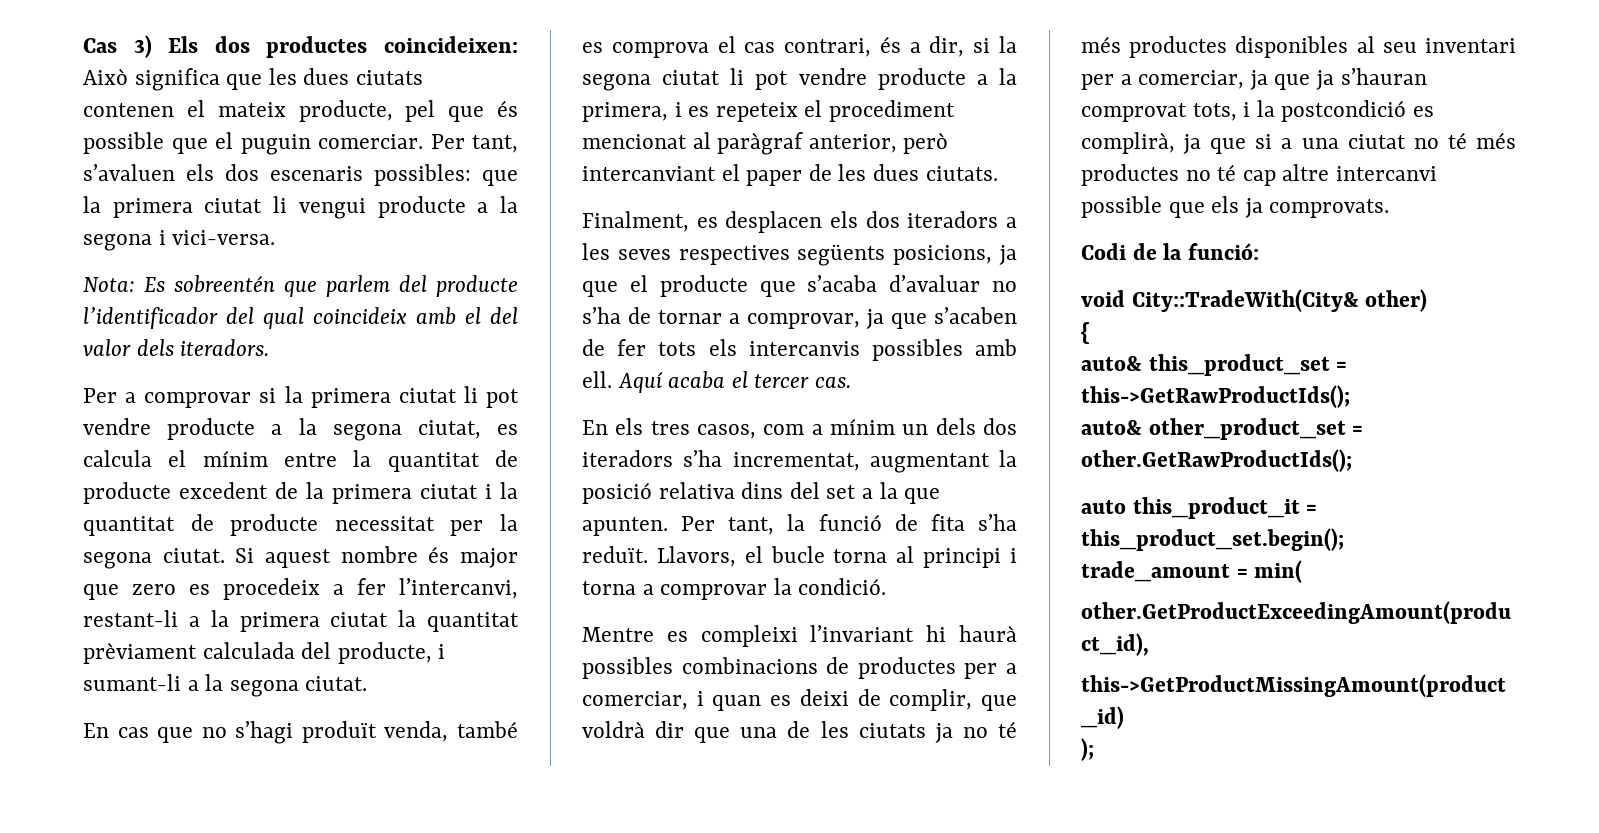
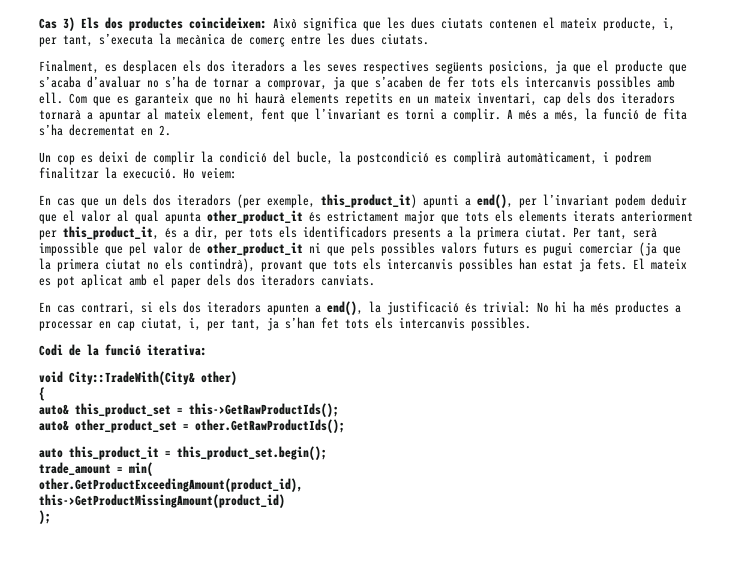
- Cas 3) Els dos productes coincideixen: Això significa que les dues ciutats contenen el mateix producte, pel que és possible que el puguin comerciar. Per tant, s’avaluen els dos escenaris possibles: que la primera ciutat li vengui producte a la segona i vici-versa.
- Nota: Es sobreentén que parlem del producte l’identificador del qual coincideix amb el del valor dels iteradors.
- Per a comprovar si la primera ciutat li pot vendre producte a la segona ciutat, es calcula el mínim entre la quantitat de producte excedent de la primera ciutat i la quantitat de producte necessitat per la segona ciutat. Si aquest nombre és major que zero es procedeix a fer l’intercanvi, restant-li a la primera ciutat la quantitat prèviament calculada del producte, i sumant-li a la segona ciutat.
- En cas que no s’hagi produït venda, també es comprova el cas contrari, és a dir, si la segona ciutat li pot vendre producte a la primera, i es repeteix el procediment mencionat al paràgraf anterior, però intercanviant el paper de les dues ciutats.
+ Cas 3) Els dos productes coincideixen: Això significa que les dues ciutats contenen el mateix producte, i, per tant, s’executa la mecànica de comerç entre les dues ciutats.
- Aquí acaba el tercer cas.
- En els tres casos, com a mínim un dels dos iteradors s’ha incrementat, augmentant la posició relativa dins del set a la que apunten. Per tant, la funció de fita s’ha reduït. Llavors, el bucle torna al principi i torna a comprovar la condició.
- Mentre es compleixi l’invariant hi haurà possibles combinacions de productes per a comerciar, i quan es deixi de complir, que voldrà dir que una de les ciutats ja no té més productes disponibles al seu inventari per a comerciar, ja que ja s’hauran comprovat tots, i la postcondició es complirà, ja que si a una ciutat no té més productes no té cap altre intercanvi possible que els ja comprovats.
+ Com que es garanteix que no hi haurà elements repetits en un mateix inventari, cap dels dos iteradors tornarà a apuntar al mateix element, fent que l’invariant es torni a complir. A més a més, la funció de fita s’ha decrementat en 2.
+ Un cop es deixi de complir la condició del bucle, la postcondició es complirà automàticament, i podrem finalitzar la execució. Ho veiem:
+ En cas que un dels dos iteradors (per exemple, this_product_it) apunti a end(), per l’invariant podem deduir que el valor al qual apunta other_product_it és estrictament major que tots els elements iterats anteriorment per this_product_it, és a dir, per tots els identificadors presents a la primera ciutat. Per tant, serà impossible que pel valor de other_product_it ni que pels possibles valors futurs es pugui comerciar (ja que la primera ciutat no els contindrà), provant que tots els intercanvis possibles han estat ja fets. El mateix es pot aplicat amb el paper dels dos iteradors canviats.
+ En cas contrari, si els dos iteradors apunten a end(), la justificació és trivial: No hi ha més productes a processar en cap ciutat, i, per tant, ja s’han fet tots els intercanvis possibles.
- Codi de la funció:
+ Codi de la funció iterativa:

